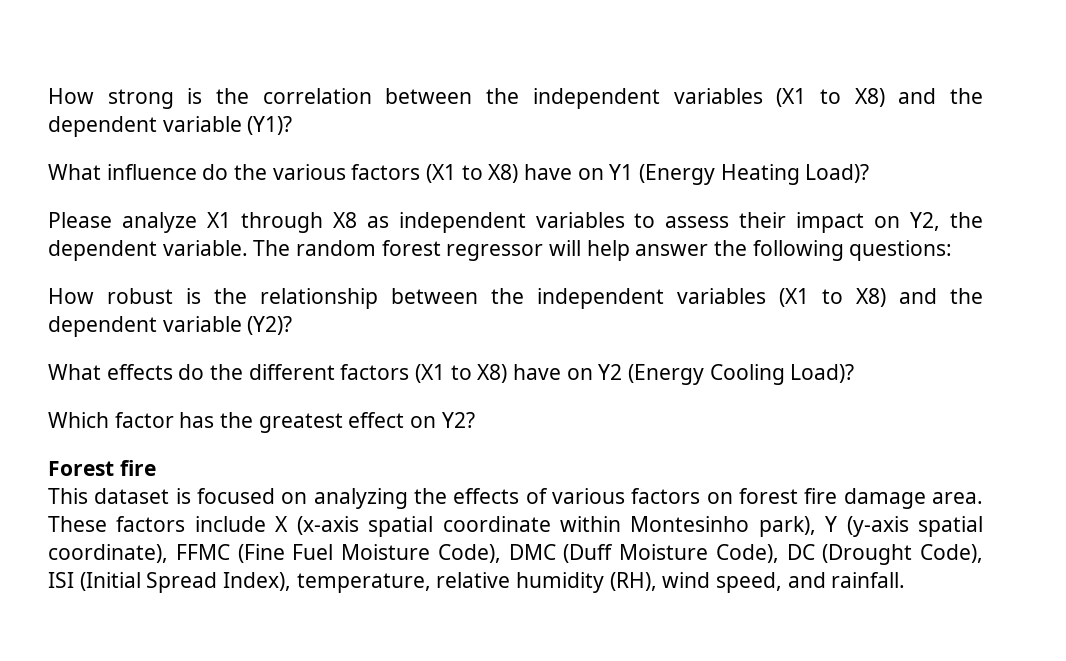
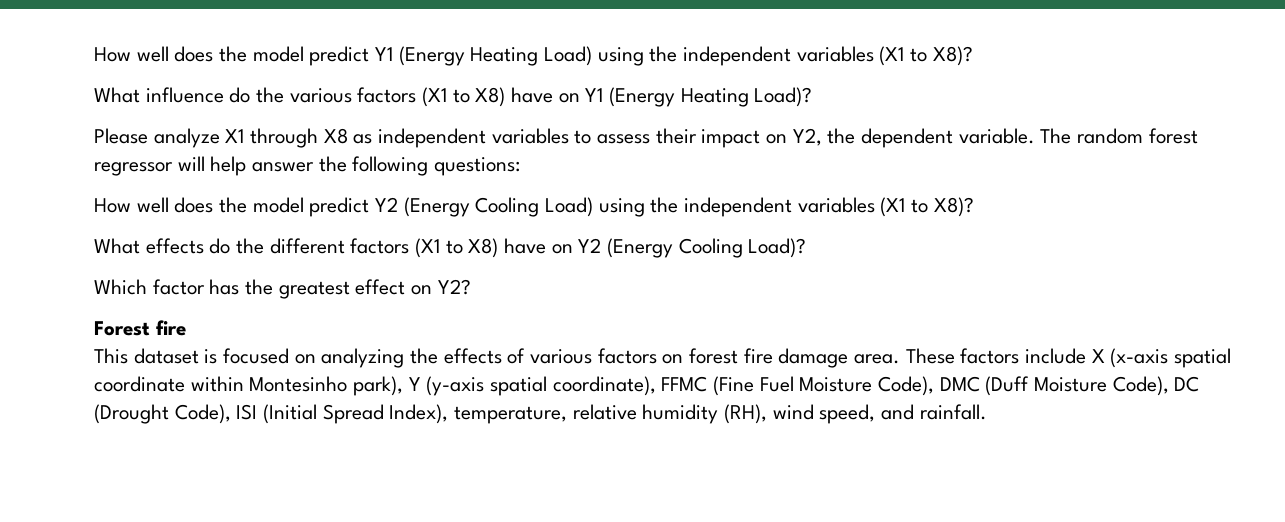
- How strong is the correlation between the independent variables (X1 to X8) and the dependent variable (Y1)?
+ How well does the model predict Y1 (Energy Heating Load) using the independent variables (X1 to X8)?
- How robust is the relationship between the independent variables (X1 to X8) and the dependent variable (Y2)?
+ How well does the model predict Y2 (Energy Cooling Load) using the independent variables (X1 to X8)?

